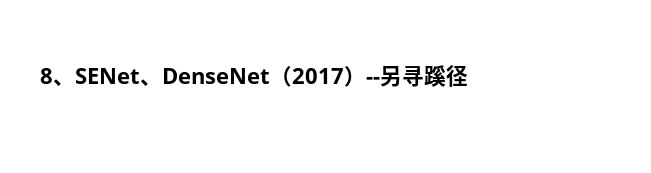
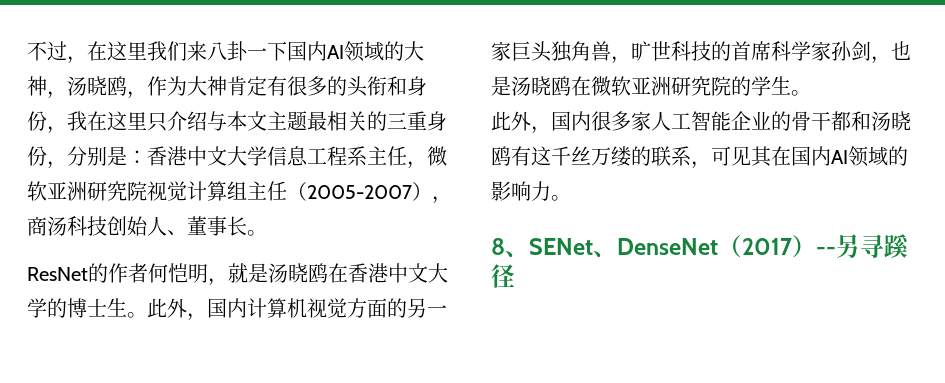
+ 不过，在这里我们来八卦一下国内AI领域的大神，汤晓鸥，作为大神肯定有很多的头衔和身份，我在这里只介绍与本文主题最相关的三重身份，分别是：香港中文大学信息工程系主任，微软亚洲研究院视觉计算组主任（2005-2007），商汤科技创始人、董事长。
+ ResNet的作者何恺明，就是汤晓鸥在香港中文大学的博士生。此外，国内计算机视觉方面的另一家巨头独角兽，旷世科技的首席科学家孙剑，也是汤晓鸥在微软亚洲研究院的学生。
+ 此外，国内很多家人工智能企业的骨干都和汤晓鸥有这千丝万缕的联系，可见其在国内AI领域的影响力。

